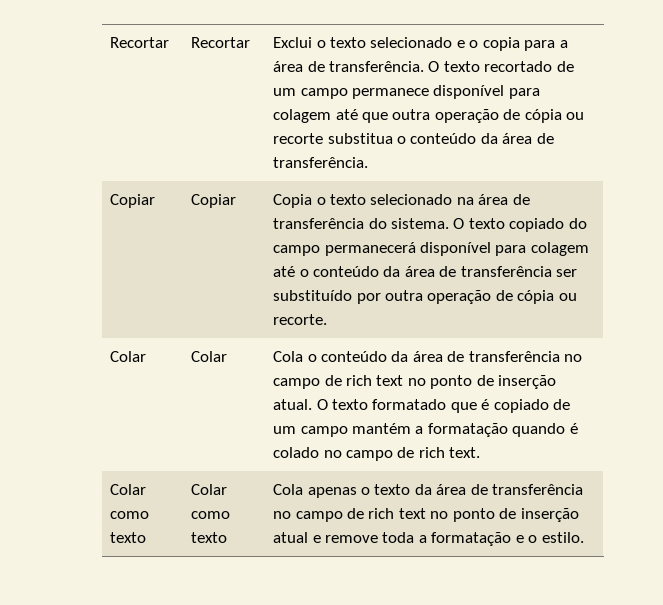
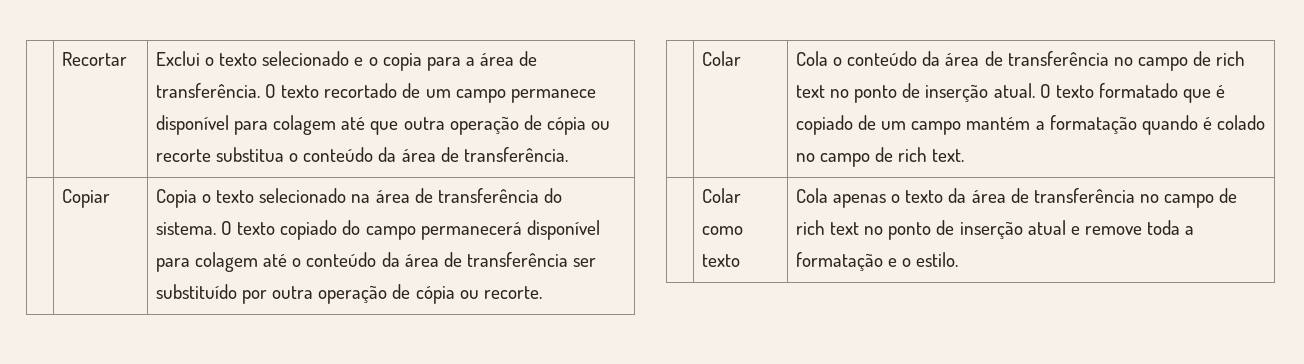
- Recortar | Recortar | Exclui o texto selecionado e o copia para a área de transferência. O texto recortado de um campo permanece disponível para colagem até que outra operação de cópia ou recorte substitua o conteúdo da área de transferência.
+ | Recortar | Exclui o texto selecionado e o copia para a área de transferência. O texto recortado de um campo permanece disponível para colagem até que outra operação de cópia ou recorte substitua o conteúdo da área de transferência.
- Copiar | Copiar | Copia o texto selecionado na área de transferência do sistema. O texto copiado do campo permanecerá disponível para colagem até o conteúdo da área de transferência ser substituído por outra operação de cópia ou recorte.
+ | Copiar | Copia o texto selecionado na área de transferência do sistema. O texto copiado do campo permanecerá disponível para colagem até o conteúdo da área de transferência ser substituído por outra operação de cópia ou recorte.
- Colar | Colar | Cola o conteúdo da área de transferência no campo de rich text no ponto de inserção atual. O texto formatado que é copiado de um campo mantém a formatação quando é colado no campo de rich text.
+ | Colar | Cola o conteúdo da área de transferência no campo de rich text no ponto de inserção atual. O texto formatado que é copiado de um campo mantém a formatação quando é colado no campo de rich text.
- Colar como texto | Colar como texto | Cola apenas o texto da área de transferência no campo de rich text no ponto de inserção atual e remove toda a formatação e o estilo.
+ | Colar como texto | Cola apenas o texto da área de transferência no campo de rich text no ponto de inserção atual e remove toda a formatação e o estilo.

